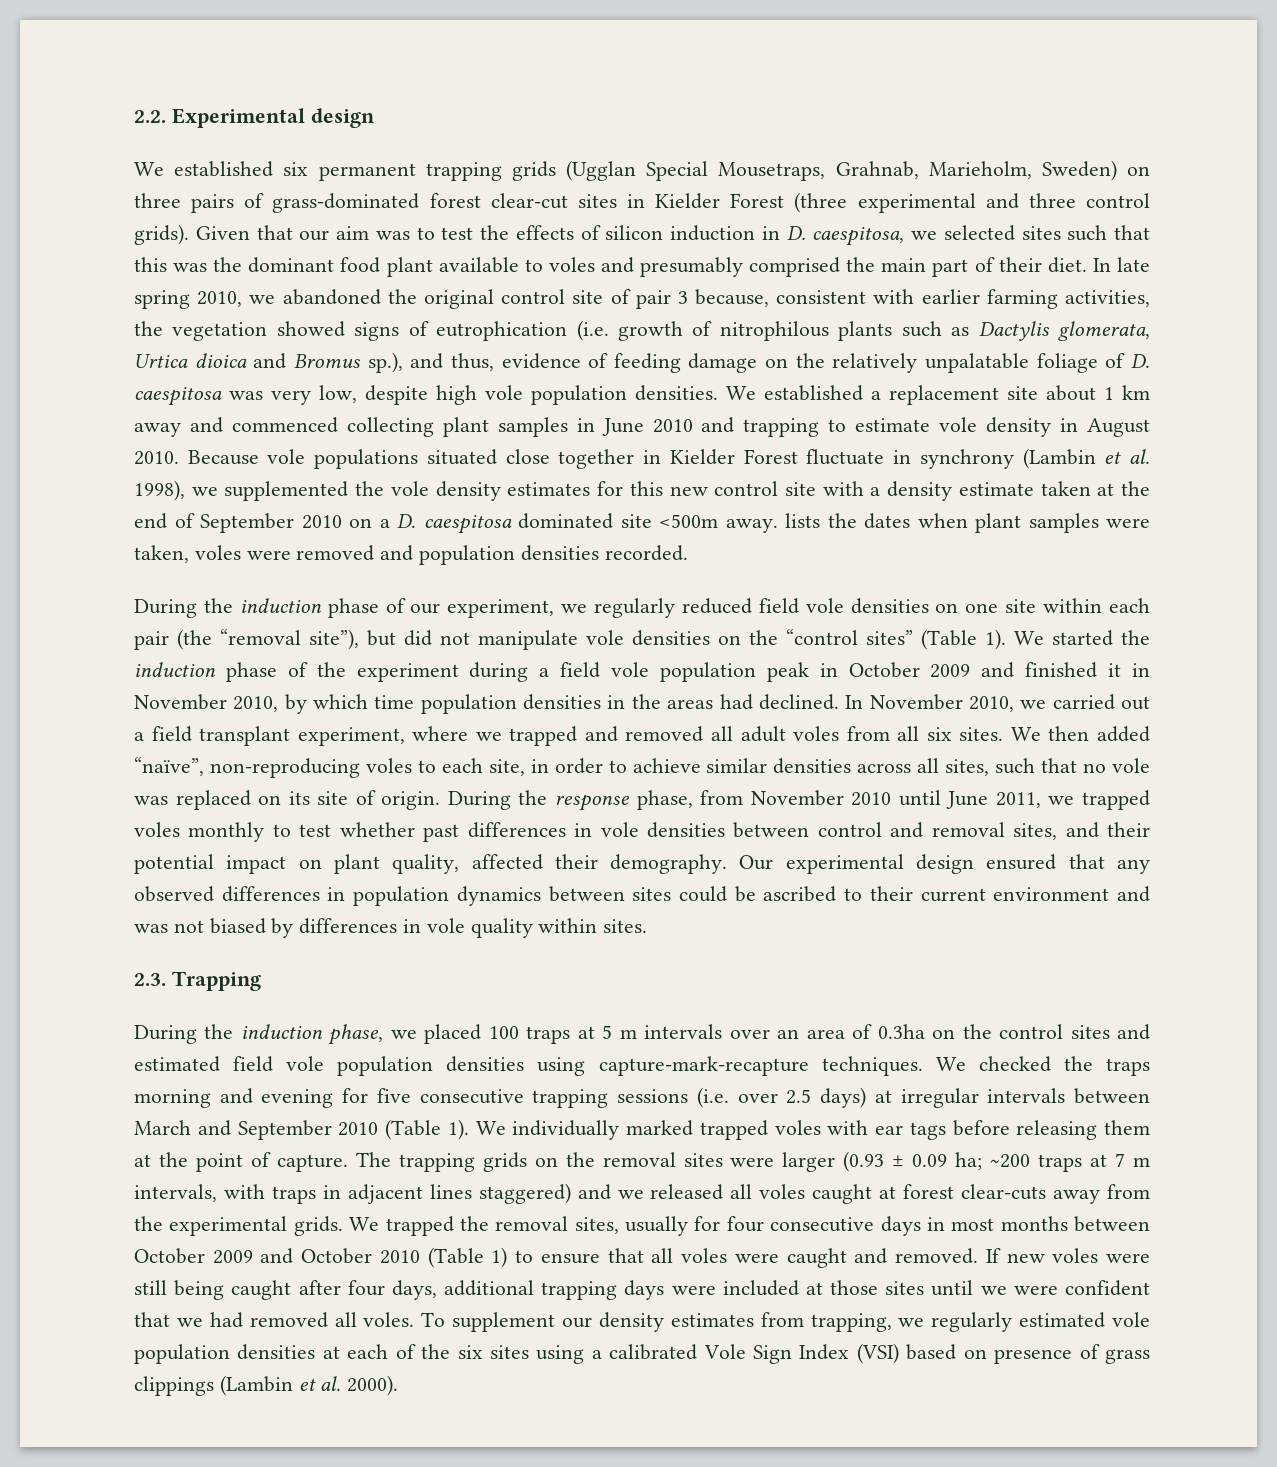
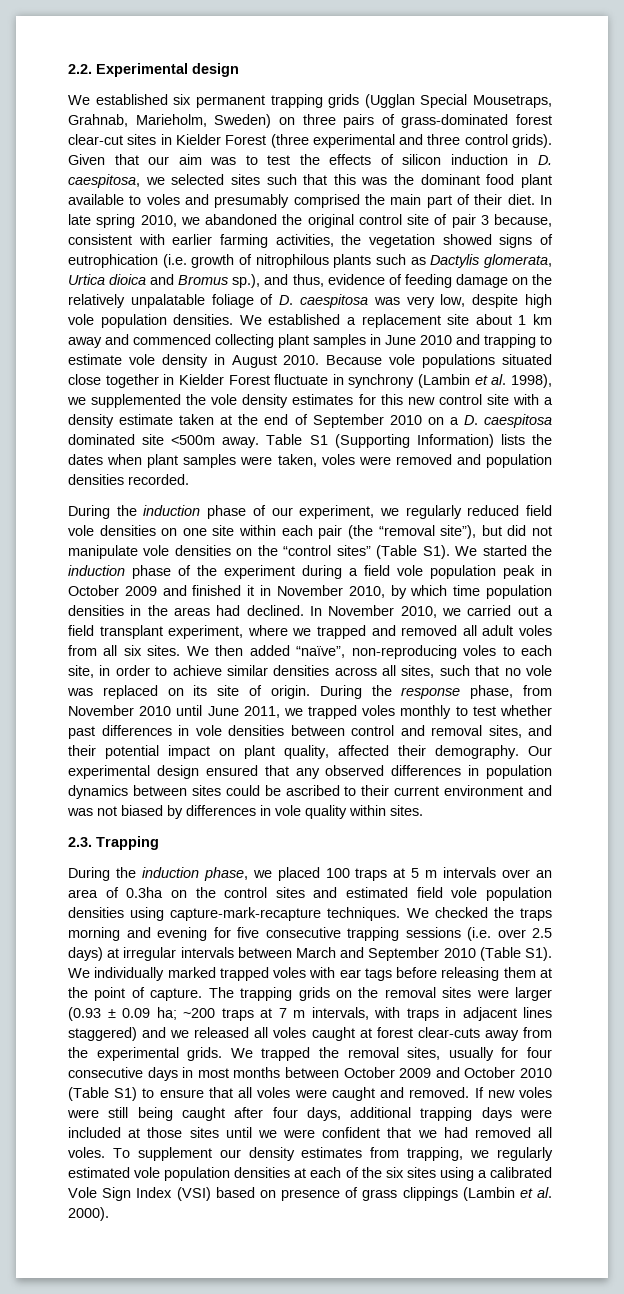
- Because vole populations situated close together in Kielder Forest fluctuate in synchrony (Lambin et al. 1998), we supplemented the vole density estimates for this new control site with a density estimate taken at the end of September 2010 on a D. caespitosa dominated site <500m away. lists the dates when plant samples were taken, voles were removed and population densities recorded.
+ Because vole populations situated close together in Kielder Forest fluctuate in synchrony (Lambin et al. 1998), we supplemented the vole density estimates for this new control site with a density estimate taken at the end of September 2010 on a D. caespitosa dominated site <500m away. Table S1 (Supporting Information) lists the dates when plant samples were taken, voles were removed and population densities recorded.
- During the induction phase of our experiment, we regularly reduced field vole densities on one site within each pair (the “removal site”), but did not manipulate vole densities on the “control sites” (Table 1). We started the induction phase of the experiment during a field vole population peak in October 2009 and finished it in November 2010, by which time population densities in the areas had declined.
+ During the induction phase of our experiment, we regularly reduced field vole densities on one site within each pair (the “removal site”), but did not manipulate vole densities on the “control sites” (Table S1). We started the induction phase of the experiment during a field vole population peak in October 2009 and finished it in November 2010, by which time population densities in the areas had declined.
- We checked the traps morning and evening for five consecutive trapping sessions (i.e. over 2.5 days) at irregular intervals between March and September 2010 (Table 1). We individually marked trapped voles with ear tags before releasing them at the point of capture.
+ We checked the traps morning and evening for five consecutive trapping sessions (i.e. over 2.5 days) at irregular intervals between March and September 2010 (Table S1). We individually marked trapped voles with ear tags before releasing them at the point of capture.
- We trapped the removal sites, usually for four consecutive days in most months between October 2009 and October 2010 (Table 1) to ensure that all voles were caught and removed.
+ We trapped the removal sites, usually for four consecutive days in most months between October 2009 and October 2010 (Table S1) to ensure that all voles were caught and removed.

